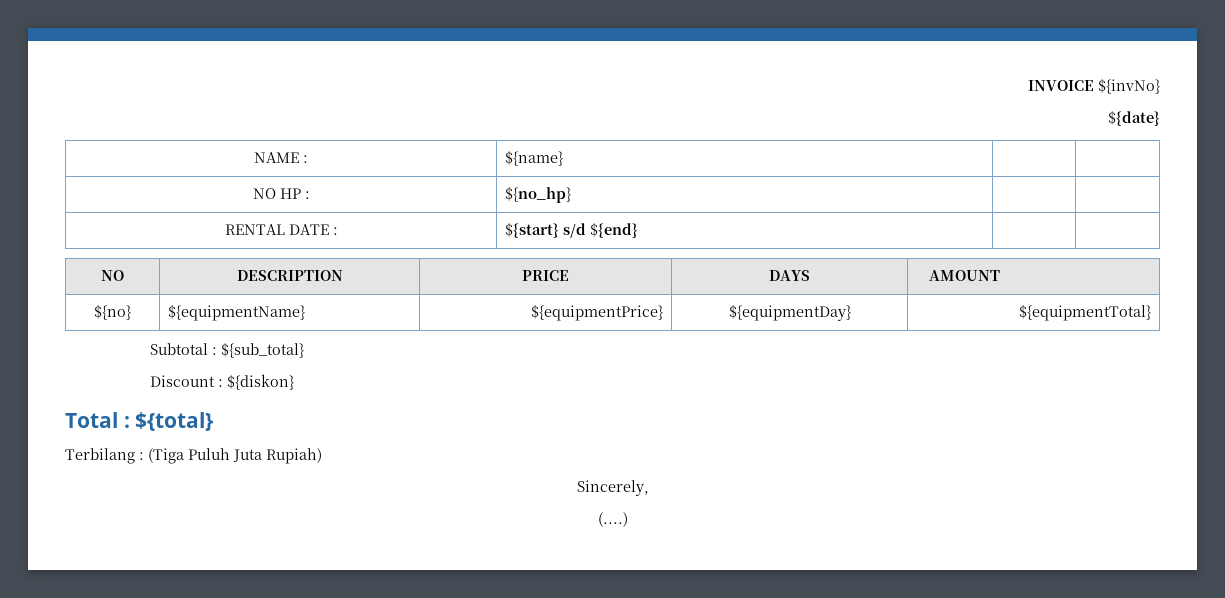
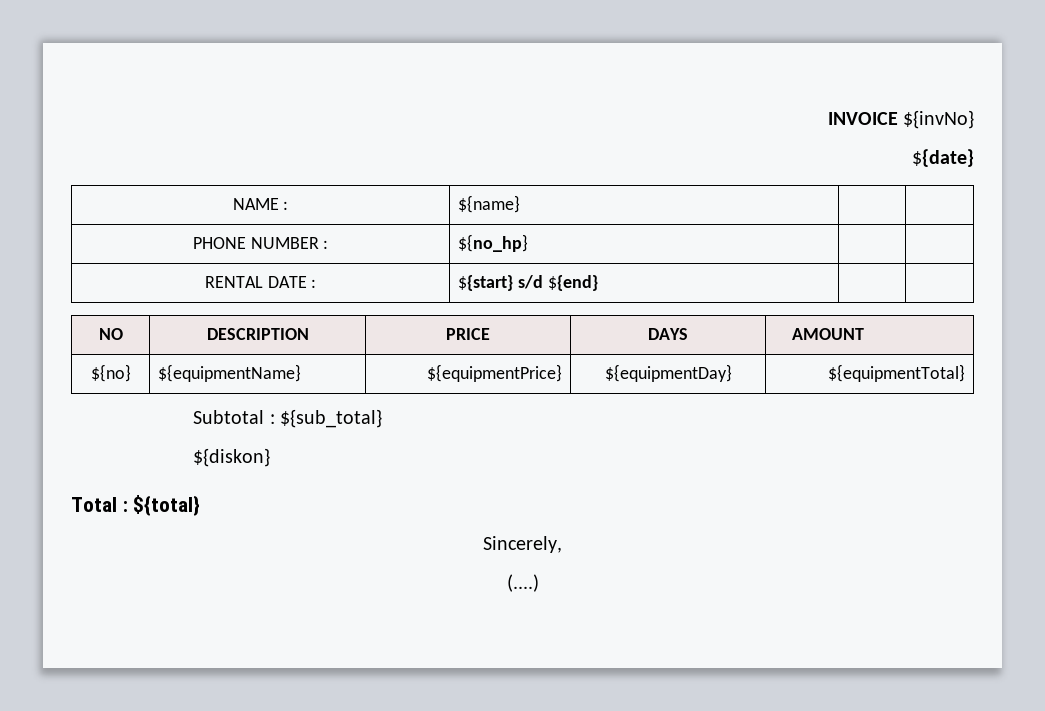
- NO HP : | ${no_hp} | |
+ PHONE NUMBER : | ${no_hp} | |
- Discount : ${diskon}
+ ${diskon}
- Terbilang : (Tiga Puluh Juta Rupiah)

